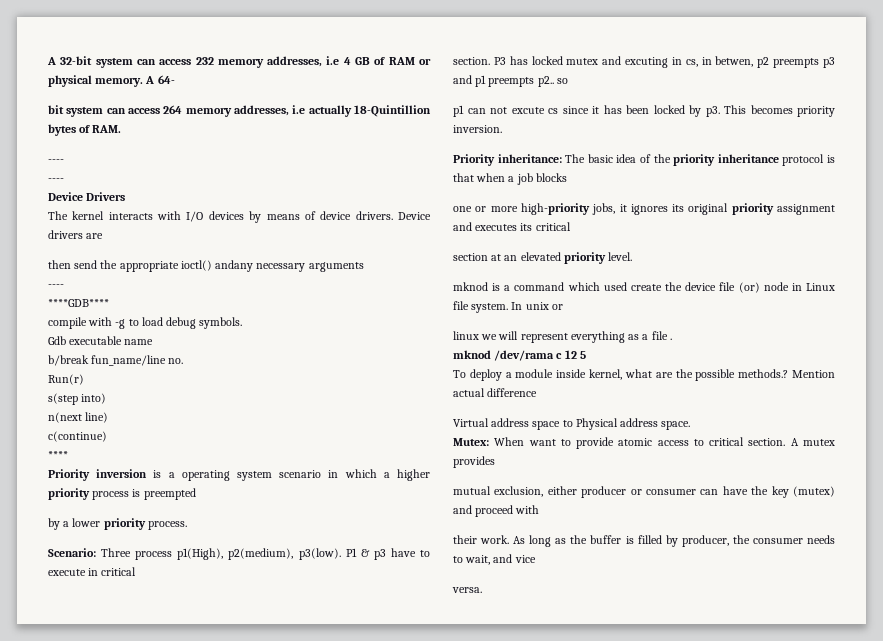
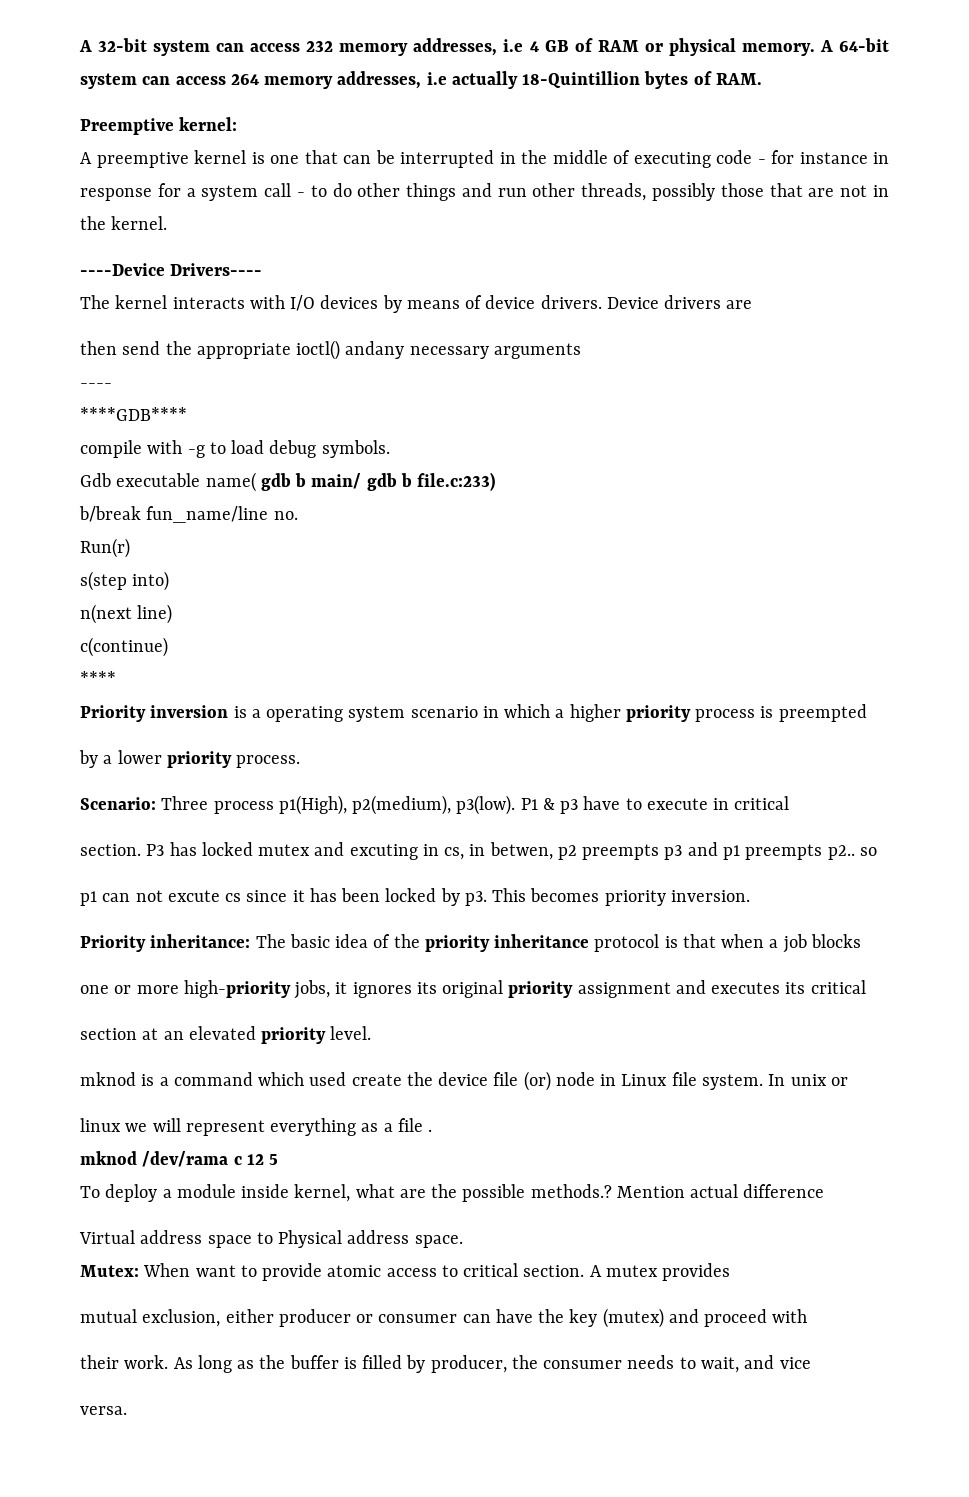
- A 64-
- bit system can access 264 memory addresses, i.e actually 18-Quintillion bytes of RAM.
- ----
- ----
- Device Drivers
+ A 64-bit system can access 264 memory addresses, i.e actually 18-Quintillion bytes of RAM.
+ Preemptive kernel:
+ A preemptive kernel is one that can be interrupted in the middle of executing code - for instance in response for a system call - to do other things and run other threads, possibly those that are not in the kernel.
+ ----Device Drivers----
- Gdb executable name
+ Gdb executable name( gdb b main/ gdb b file.c:233)

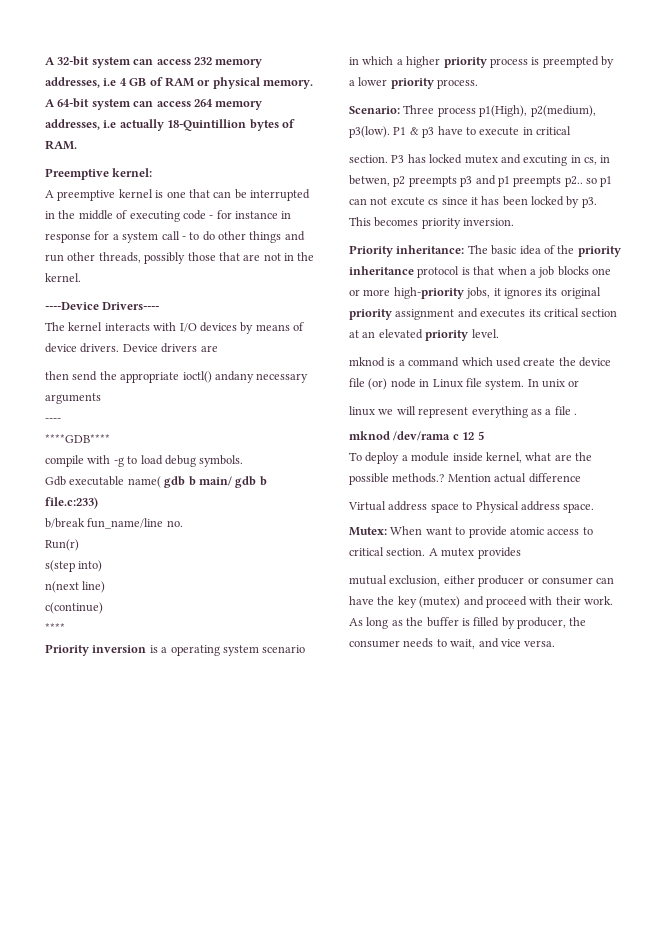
- Priority inversion is a operating system scenario in which a higher priority process is preempted
- by a lower priority process.
+ Priority inversion is a operating system scenario in which a higher priority process is preempted by a lower priority process.
- P3 has locked mutex and excuting in cs, in betwen, p2 preempts p3 and p1 preempts p2.. so
- p1 can not excute cs since it has been locked by p3.
+ P3 has locked mutex and excuting in cs, in betwen, p2 preempts p3 and p1 preempts p2.. so p1 can not excute cs since it has been locked by p3.
- Priority inheritance: The basic idea of the priority inheritance protocol is that when a job blocks
- one or more high-priority jobs, it ignores its original priority assignment and executes its critical
- section at an elevated priority level.
+ Priority inheritance: The basic idea of the priority inheritance protocol is that when a job blocks one or more high-priority jobs, it ignores its original priority assignment and executes its critical section at an elevated priority level.
- mutual exclusion, either producer or consumer can have the key (mutex) and proceed with
- their work.
+ mutual exclusion, either producer or consumer can have the key (mutex) and proceed with their work.
- As long as the buffer is filled by producer, the consumer needs to wait, and vice
- versa.
+ As long as the buffer is filled by producer, the consumer needs to wait, and vice versa.

